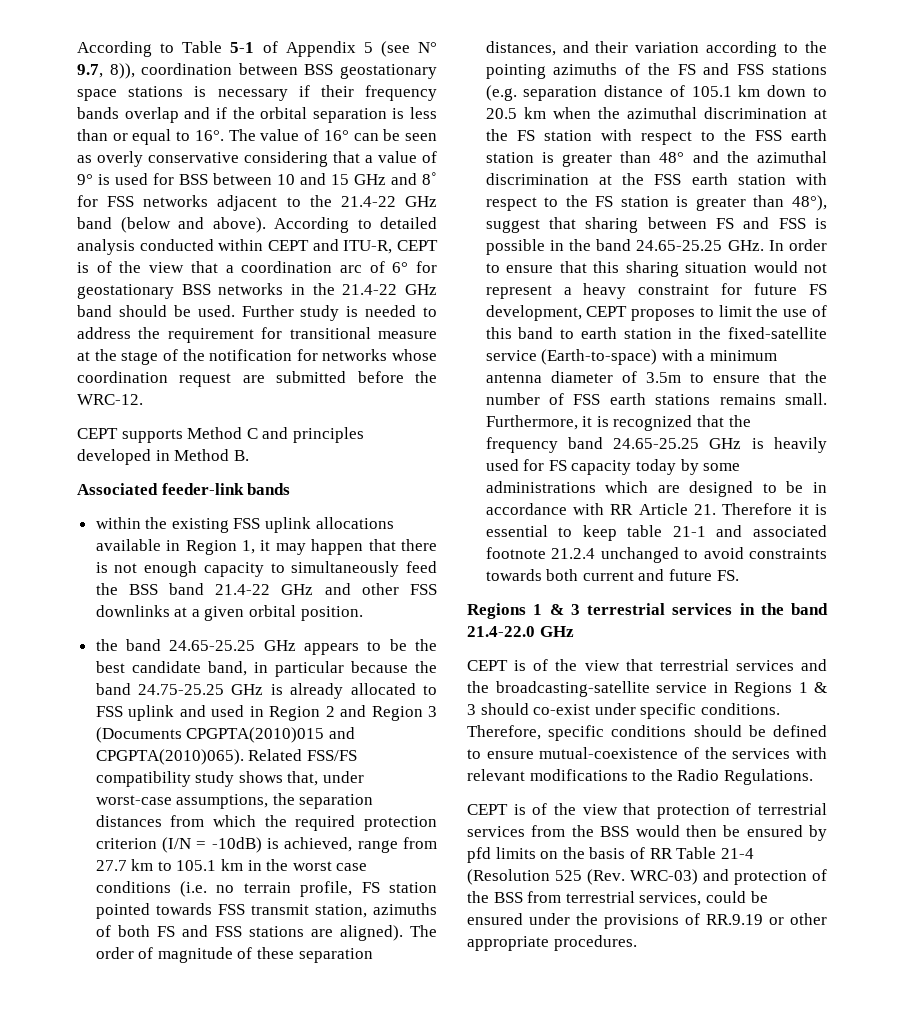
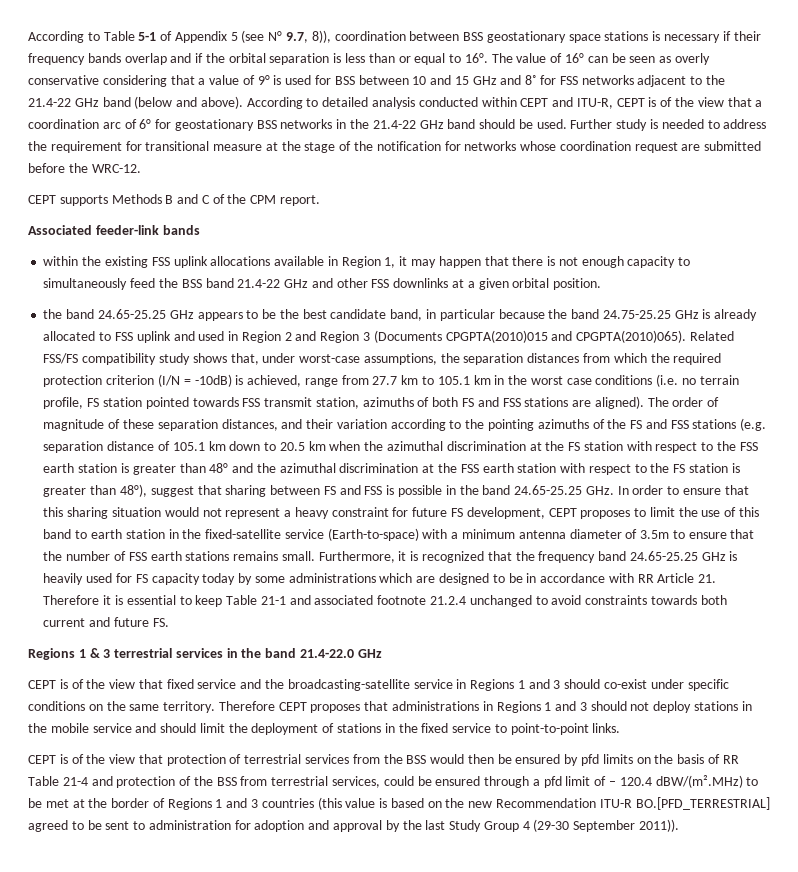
- CEPT supports Method C and principles developed in Method B.
+ CEPT supports Methods B and C of the CPM report.
- Furthermore, it is recognized that the frequency band 24.65-25.25 GHz is heavily used for FS capacity today by some administrations which are designed to be in accordance with RR Article 21. Therefore it is essential to keep table 21-1 and associated footnote 21.2.4 unchanged to avoid constraints towards both current and future FS.
+ Furthermore, it is recognized that the frequency band 24.65-25.25 GHz is heavily used for FS capacity today by some administrations which are designed to be in accordance with RR Article 21. Therefore it is essential to keep Table 21-1 and associated footnote 21.2.4 unchanged to avoid constraints towards both current and future FS.
- CEPT is of the view that terrestrial services and the broadcasting-satellite service in Regions 1 & 3 should co-exist under specific conditions. Therefore, specific conditions should be defined to ensure mutual-coexistence of the services with relevant modifications to the Radio Regulations.
+ CEPT is of the view that fixed service and the broadcasting-satellite service in Regions 1 and 3 should co-exist under specific conditions on the same territory. Therefore CEPT proposes that administrations in Regions 1 and 3 should not deploy stations in the mobile service and should limit the deployment of stations in the fixed service to point-to-point links.
- CEPT is of the view that protection of terrestrial services from the BSS would then be ensured by pfd limits on the basis of RR Table 21-4 (Resolution 525 (Rev. WRC-03) and protection of the BSS from terrestrial services, could be ensured under the provisions of RR.9.19 or other appropriate procedures.
+ CEPT is of the view that protection of terrestrial services from the BSS would then be ensured by pfd limits on the basis of RR Table 21-4 and protection of the BSS from terrestrial services, could be ensured through a pfd limit of – 120.4 dBW/(m².MHz) to be met at the border of Regions 1 and 3 countries (this value is based on the new Recommendation ITU-R BO.[PFD_TERRESTRIAL] agreed to be sent to administration for adoption and approval by the last Study Group 4 (29-30 September 2011)).

